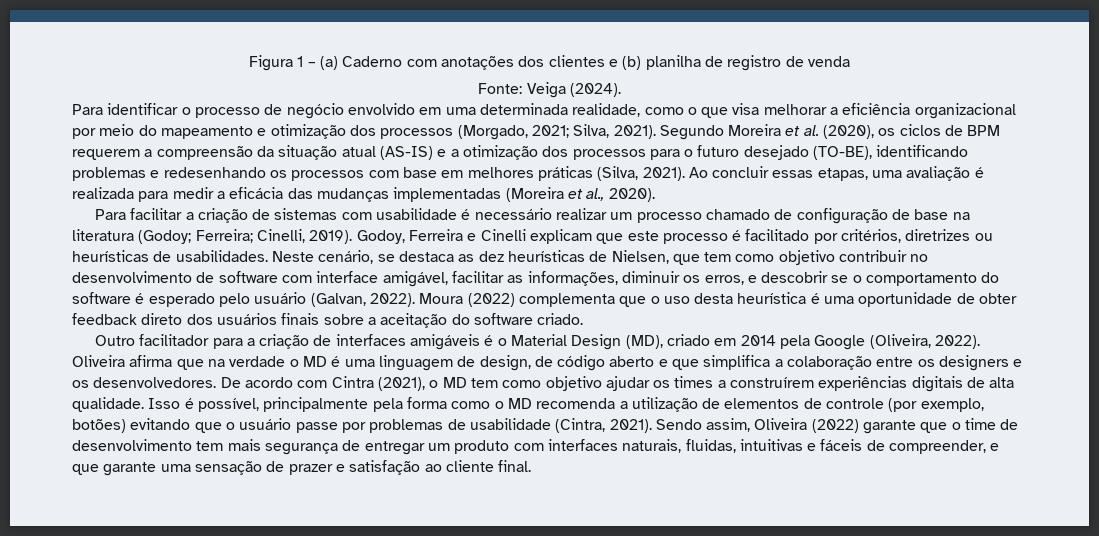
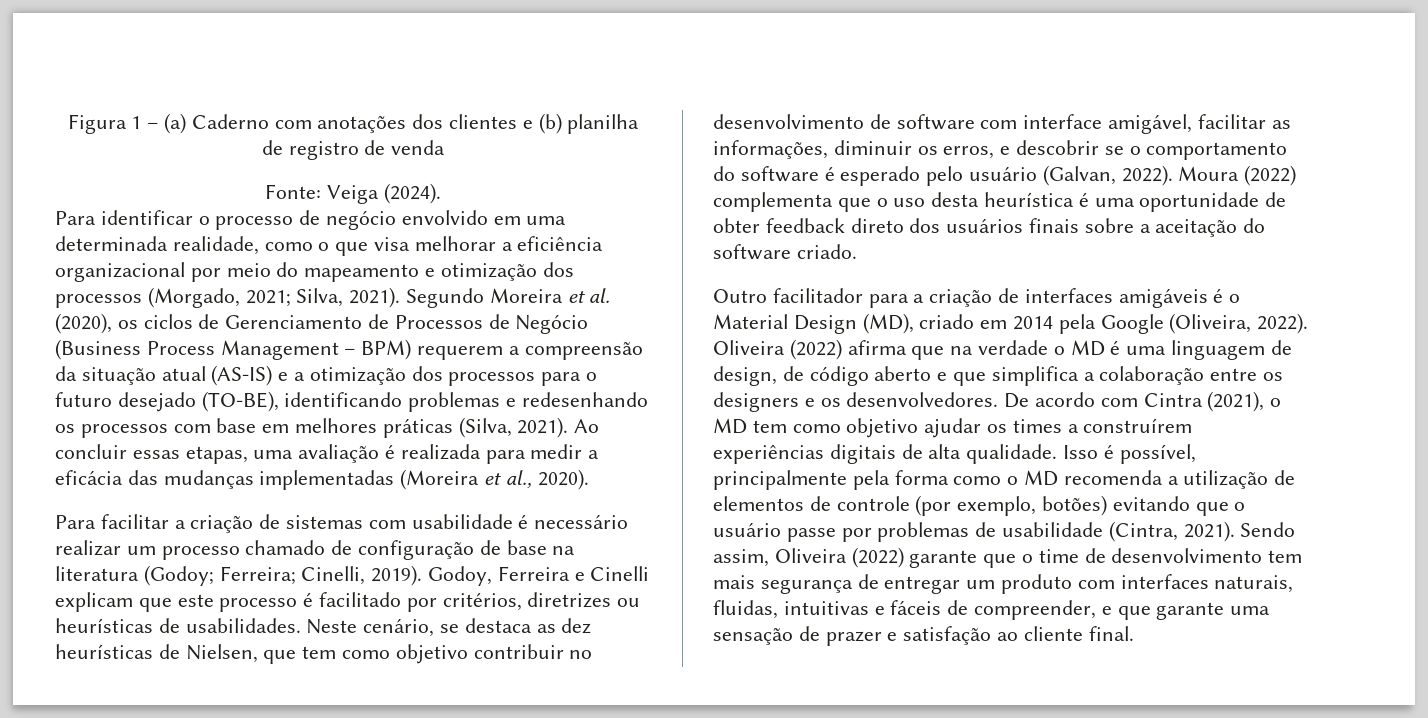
- Segundo Moreira et al. (2020), os ciclos de BPM requerem a compreensão da situação atual (AS-IS) e a otimização dos processos para o futuro desejado (TO-BE), identificando problemas e redesenhando os processos com base em melhores práticas (Silva, 2021).
+ Segundo Moreira et al. (2020), os ciclos de Gerenciamento de Processos de Negócio (Business Process Management – BPM) requerem a compreensão da situação atual (AS-IS) e a otimização dos processos para o futuro desejado (TO-BE), identificando problemas e redesenhando os processos com base em melhores práticas (Silva, 2021).
- Oliveira afirma que na verdade o MD é uma linguagem de design, de código aberto e que simplifica a colaboração entre os designers e os desenvolvedores.
+ Oliveira (2022) afirma que na verdade o MD é uma linguagem de design, de código aberto e que simplifica a colaboração entre os designers e os desenvolvedores.

